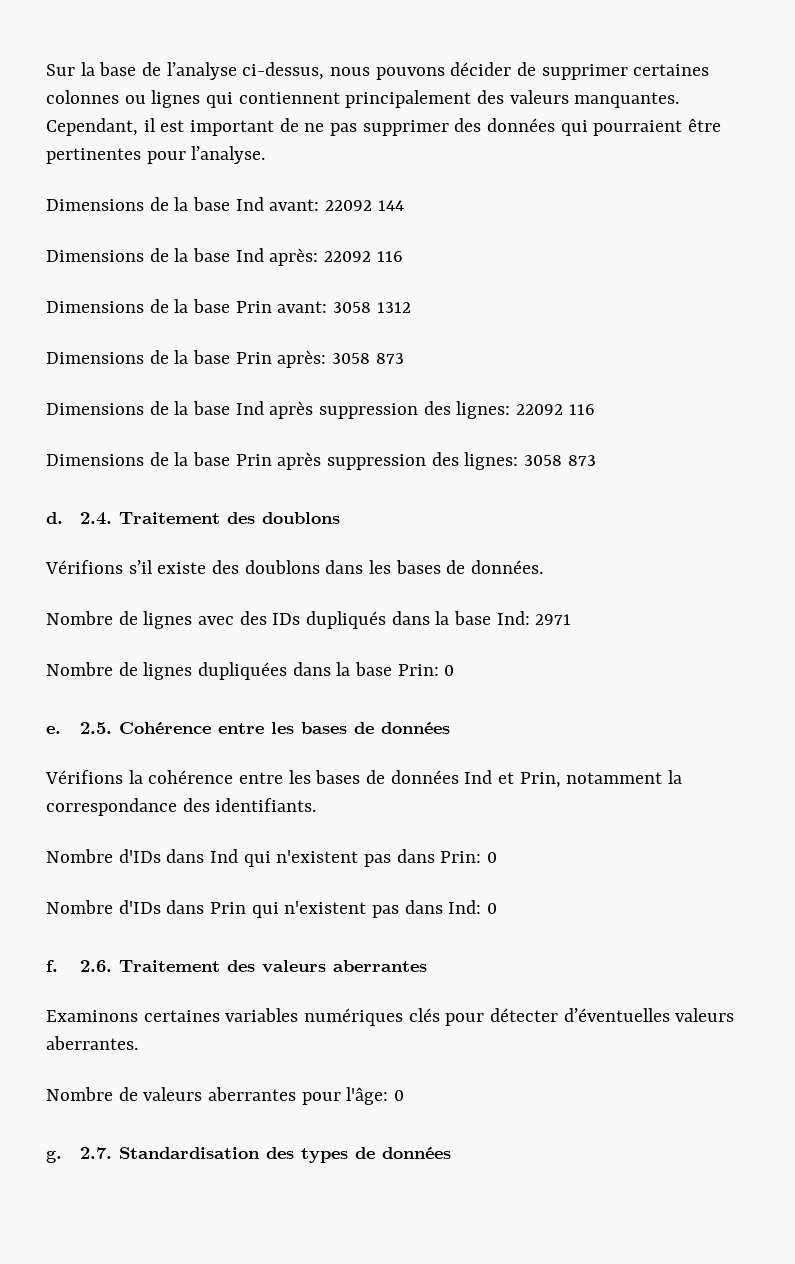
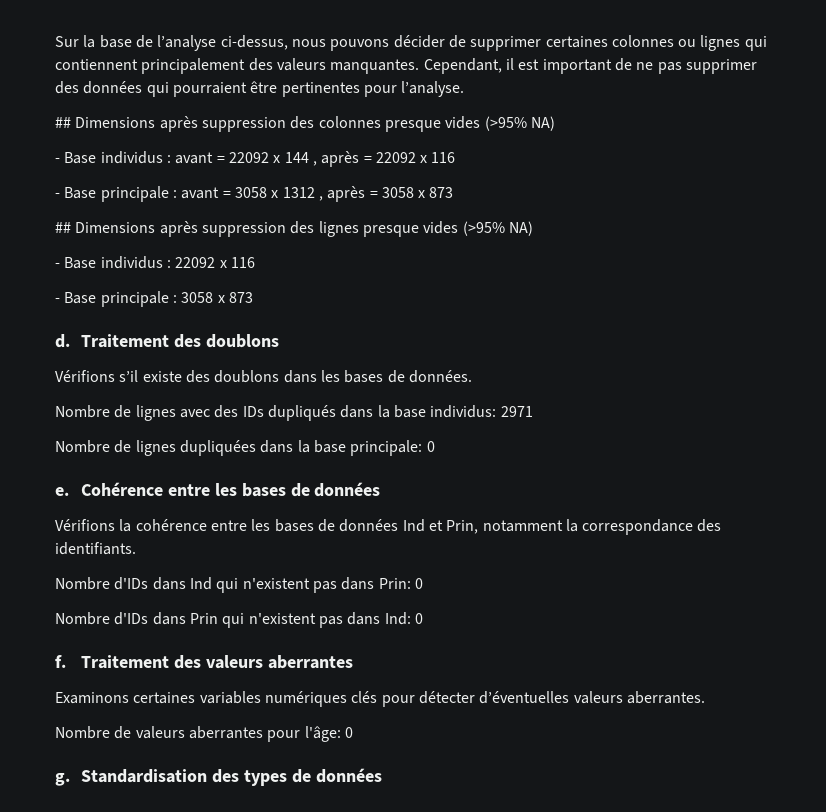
- Dimensions de la base Ind avant: 22092 144
- Dimensions de la base Ind après: 22092 116
- Dimensions de la base Prin avant: 3058 1312
- Dimensions de la base Prin après: 3058 873
- Dimensions de la base Ind après suppression des lignes: 22092 116
- Dimensions de la base Prin après suppression des lignes: 3058 873
+ ## Dimensions après suppression des colonnes presque vides (>95% NA)
+ - Base individus : avant = 22092 x 144 , après = 22092 x 116
+ - Base principale : avant = 3058 x 1312 , après = 3058 x 873
+ ## Dimensions après suppression des lignes presque vides (>95% NA)
+ - Base individus : 22092 x 116
+ - Base principale : 3058 x 873
- 2.4. Traitement des doublons
+ Traitement des doublons
- Nombre de lignes avec des IDs dupliqués dans la base Ind: 2971
+ Nombre de lignes avec des IDs dupliqués dans la base individus: 2971
- Nombre de lignes dupliquées dans la base Prin: 0
+ Nombre de lignes dupliquées dans la base principale: 0
- 2.5. Cohérence entre les bases de données
+ Cohérence entre les bases de données
- 2.6. Traitement des valeurs aberrantes
+ Traitement des valeurs aberrantes
- 2.7. Standardisation des types de données
+ Standardisation des types de données

